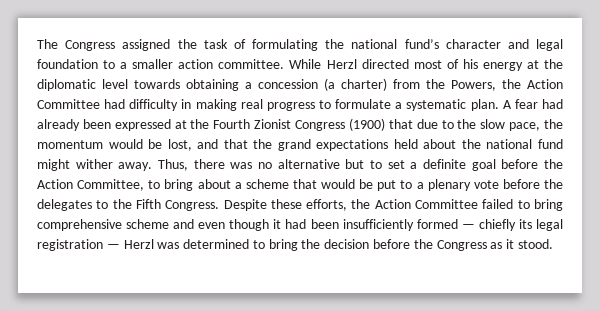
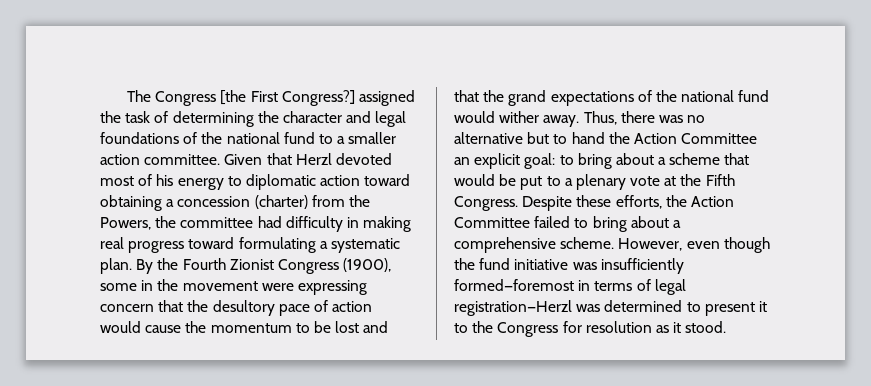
- The Congress assigned the task of formulating the national fund’s character and legal foundation to a smaller action committee.
+ The Congress [the First Congress?] assigned the task of determining the character and legal foundations of the national fund to a smaller action committee.
- While Herzl directed most of his energy at the diplomatic level towards obtaining a concession (a charter) from the Powers, the Action Committee had difficulty in making real progress to formulate a systematic plan.
+ Given that Herzl devoted most of his energy to diplomatic action toward obtaining a concession (charter) from the Powers, the committee had difficulty in making real progress toward formulating a systematic plan.
- A fear had already been expressed at the Fourth Zionist Congress (1900) that due to the slow pace, the momentum would be lost, and that the grand expectations held about the national fund might wither away.
+ By the Fourth Zionist Congress (1900), some in the movement were expressing concern that the desultory pace of action would cause the momentum to be lost and that the grand expectations of the national fund would wither away.
- Thus, there was no alternative but to set a definite goal before the Action Committee, to bring about a scheme that would be put to a plenary vote before the delegates to the Fifth Congress.
+ Thus, there was no alternative but to hand the Action Committee an explicit goal: to bring about a scheme that would be put to a plenary vote at the Fifth Congress.
- Despite these efforts, the Action Committee failed to bring comprehensive scheme and even though it had been insufficiently formed — chiefly its legal registration — Herzl was determined to bring the decision before the Congress as it stood.
+ Despite these efforts, the Action Committee failed to bring about a comprehensive scheme. However, even though the fund initiative was insufficiently formed—foremost in terms of legal registration—Herzl was determined to present it to the Congress for resolution as it stood.

